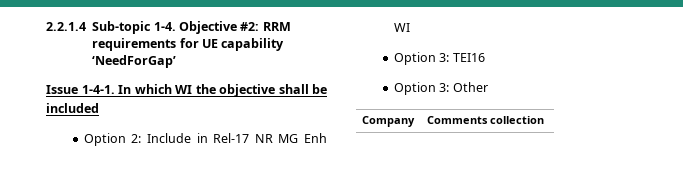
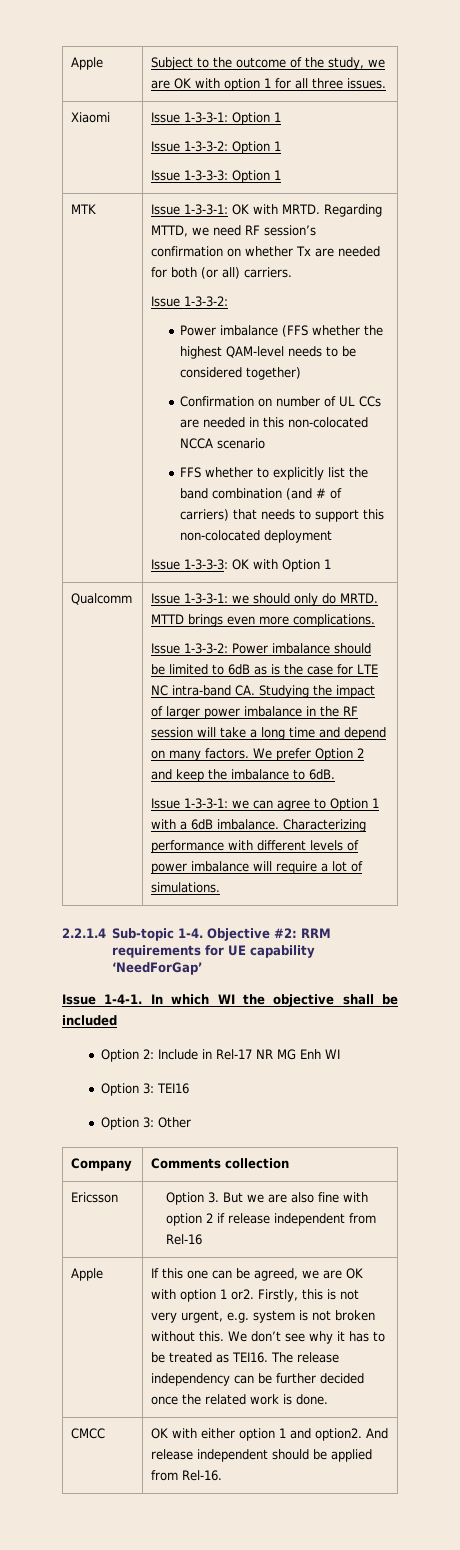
+ Apple | Subject to the outcome of the study, we are OK with option 1 for all three issues.
+ Xiaomi | Issue 1-3-3-1: Option 1
+ Issue 1-3-3-2: Option 1
+ Issue 1-3-3-3: Option 1
+ MTK | Issue 1-3-3-1: OK with MRTD. Regarding MTTD, we need RF session’s confirmation on whether Tx are needed for both (or all) carriers.
+ Issue 1-3-3-2:
+ Power imbalance (FFS whether the highest QAM-level needs to be considered together)
+ Confirmation on number of UL CCs are needed in this non-colocated NCCA scenario
+ FFS whether to explicitly list the band combination (and # of carriers) that needs to support this non-colocated deployment
+ Issue 1-3-3-3: OK with Option 1
+ Qualcomm | Issue 1-3-3-1: we should only do MRTD. MTTD brings even more complications.
+ Issue 1-3-3-2: Power imbalance should be limited to 6dB as is the case for LTE NC intra-band CA. Studying the impact of larger power imbalance in the RF session will take a long time and depend on many factors. We prefer Option 2 and keep the imbalance to 6dB.
+ Issue 1-3-3-1: we can agree to Option 1 with a 6dB imbalance. Characterizing performance with different levels of power imbalance will require a lot of simulations.
+ Ericsson | Option 3. But we are also fine with option 2 if release independent from Rel-16
+ Apple | If this one can be agreed, we are OK with option 1 or2. Firstly, this is not very urgent, e.g. system is not broken without this. We don’t see why it has to be treated as TEI16. The release independency can be further decided once the related work is done.
+ CMCC | OK with either option 1 and option2. And release independent should be applied from Rel-16.

